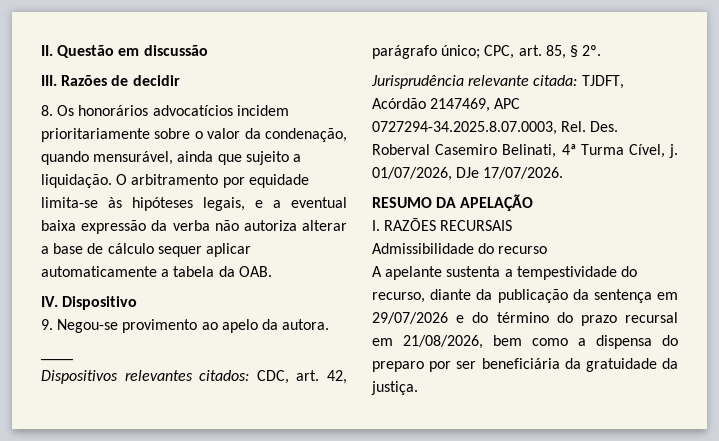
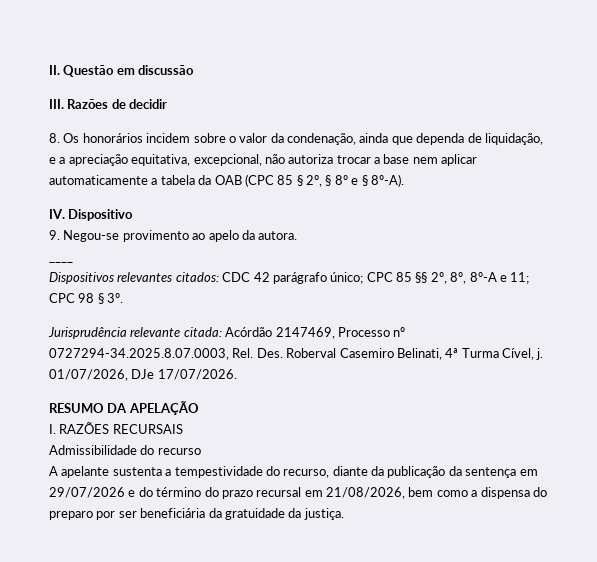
- 8. Os honorários advocatícios incidem prioritariamente sobre o valor da condenação, quando mensurável, ainda que sujeito a liquidação. O arbitramento por equidade limita-se às hipóteses legais, e a eventual baixa expressão da verba não autoriza alterar a base de cálculo sequer aplicar automaticamente a tabela da OAB.
+ 8. Os honorários incidem sobre o valor da condenação, ainda que dependa de liquidação, e a apreciação equitativa, excepcional, não autoriza trocar a base nem aplicar automaticamente a tabela da OAB (CPC 85 § 2º, § 8º e § 8º-A).
- Dispositivos relevantes citados: CDC, art. 42, parágrafo único; CPC, art. 85, § 2º.
+ Dispositivos relevantes citados: CDC 42 parágrafo único; CPC 85 §§ 2º, 8º, 8º-A e 11; CPC 98 § 3º.
- Jurisprudência relevante citada: TJDFT, Acórdão 2147469, APC 0727294-34.2025.8.07.0003, Rel. Des. Roberval Casemiro Belinati, 4ª Turma Cível, j.
+ Jurisprudência relevante citada: Acórdão 2147469, Processo nº 0727294-34.2025.8.07.0003, Rel. Des. Roberval Casemiro Belinati, 4ª Turma Cível, j.

